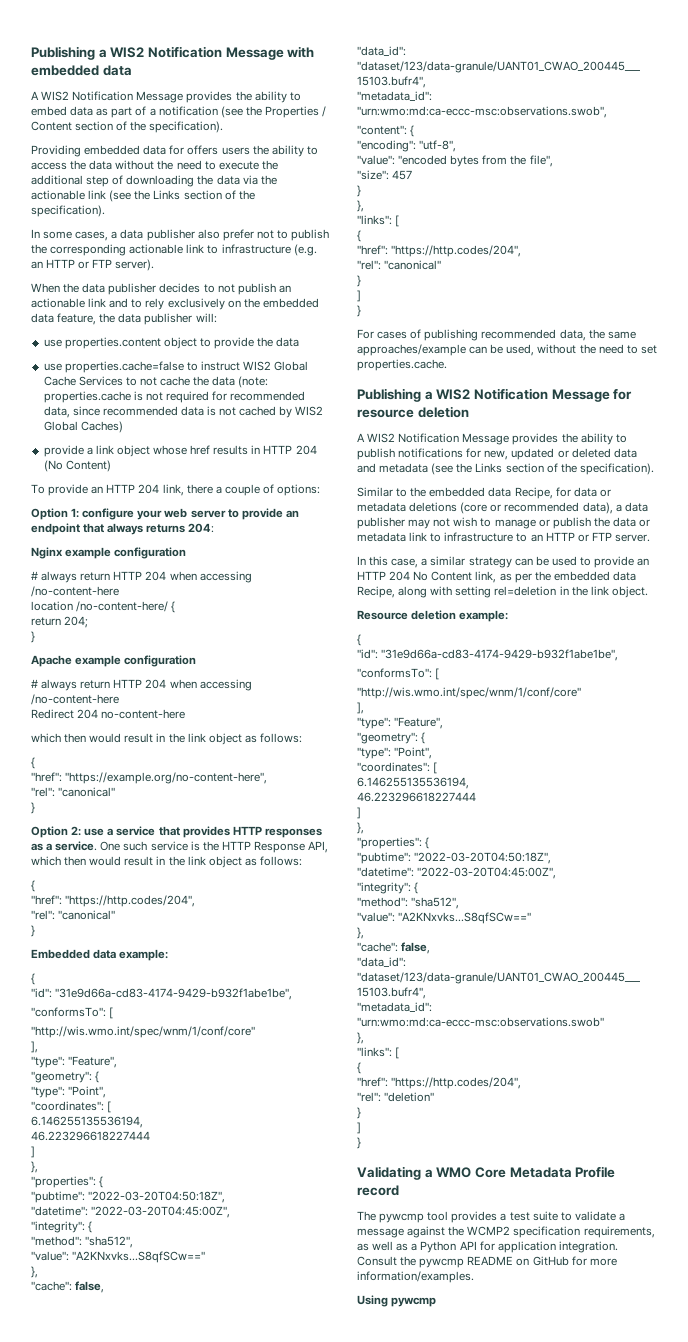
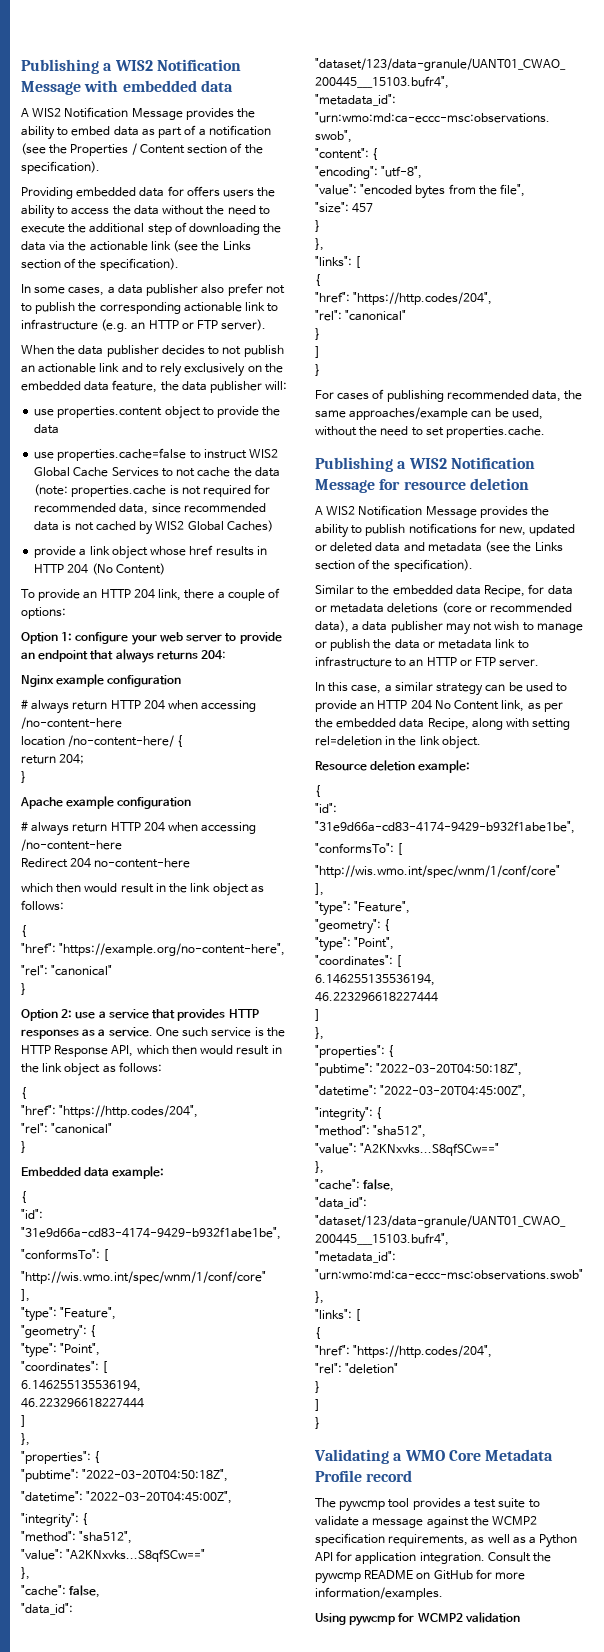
- Using pywcmp
+ Using pywcmp for WCMP2 validation

